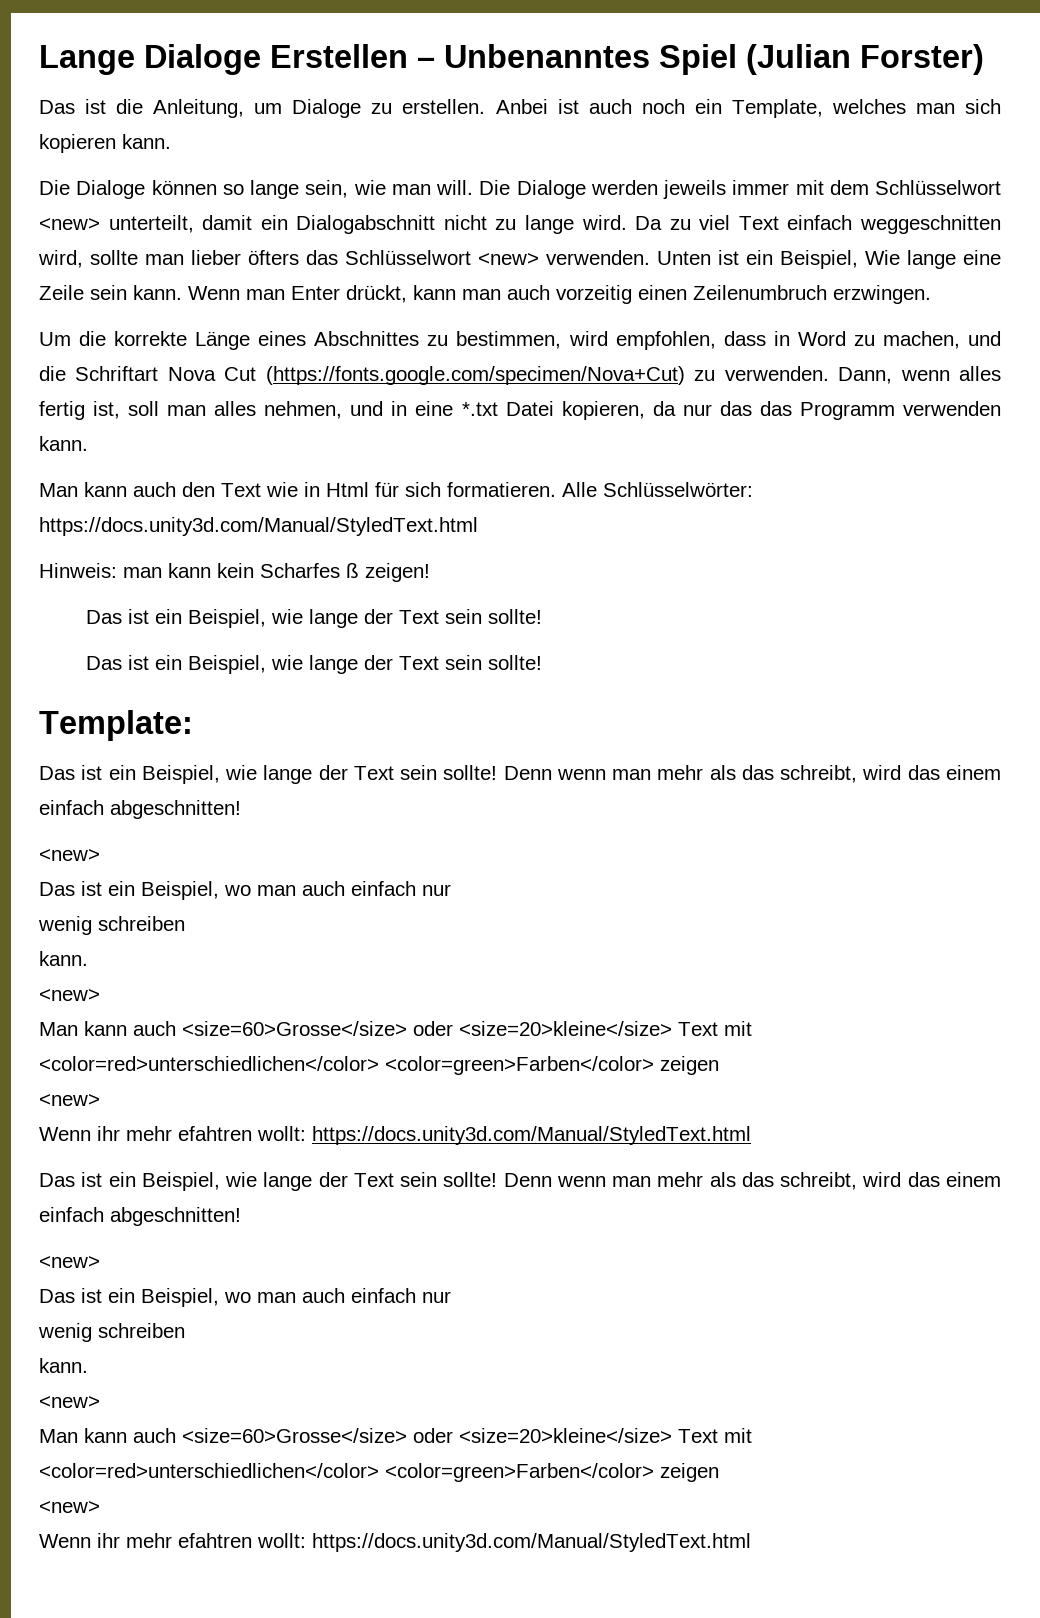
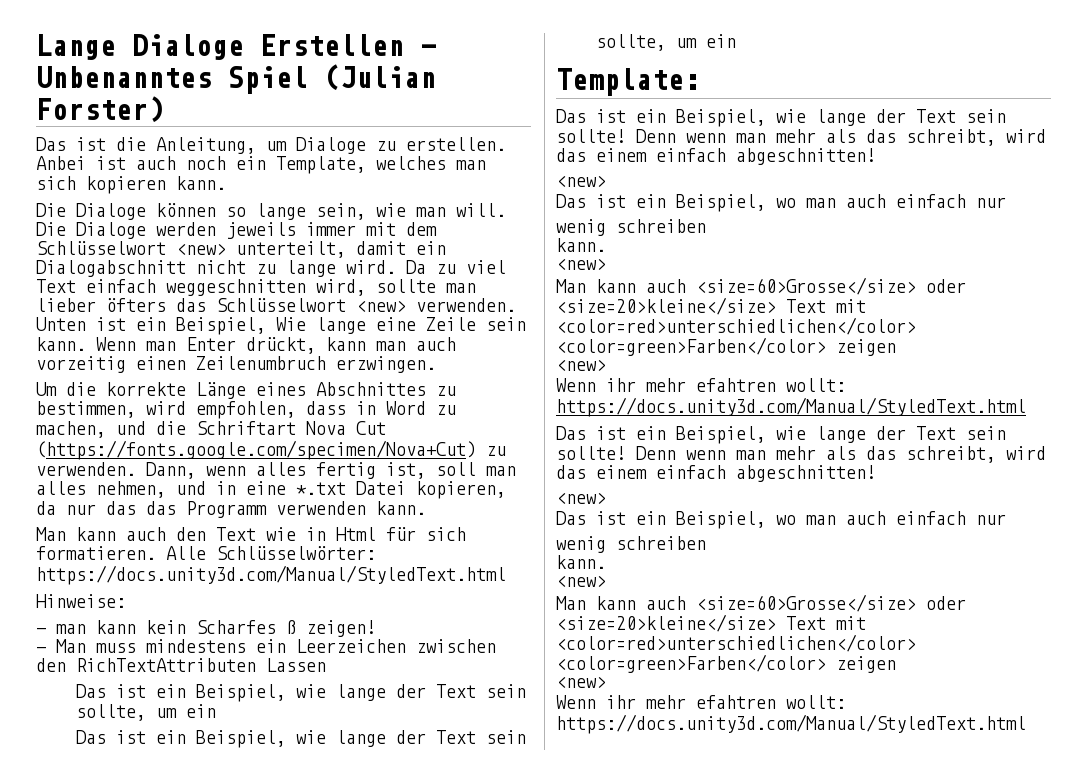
- Hinweis: man kann kein Scharfes ß zeigen!
- Das ist ein Beispiel, wie lange der Text sein sollte!
- Das ist ein Beispiel, wie lange der Text sein sollte!
+ Hinweise:
+ - man kann kein Scharfes ß zeigen!
+ - Man muss mindestens ein Leerzeichen zwischen den RichTextAttributen Lassen
+ Das ist ein Beispiel, wie lange der Text sein sollte, um ein
+ Das ist ein Beispiel, wie lange der Text sein sollte, um ein

